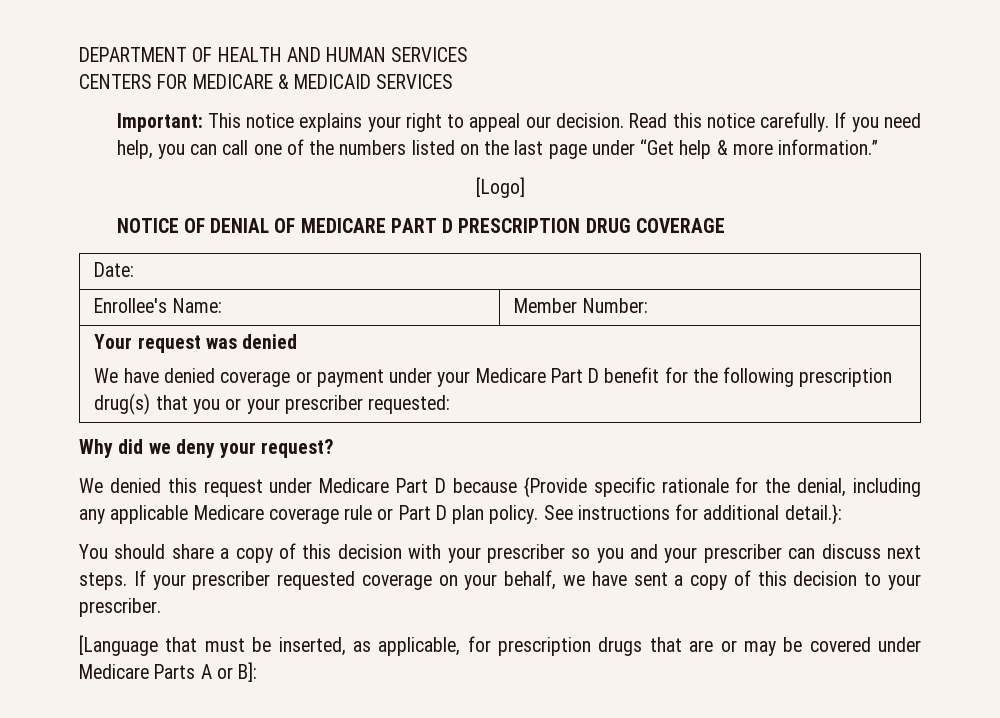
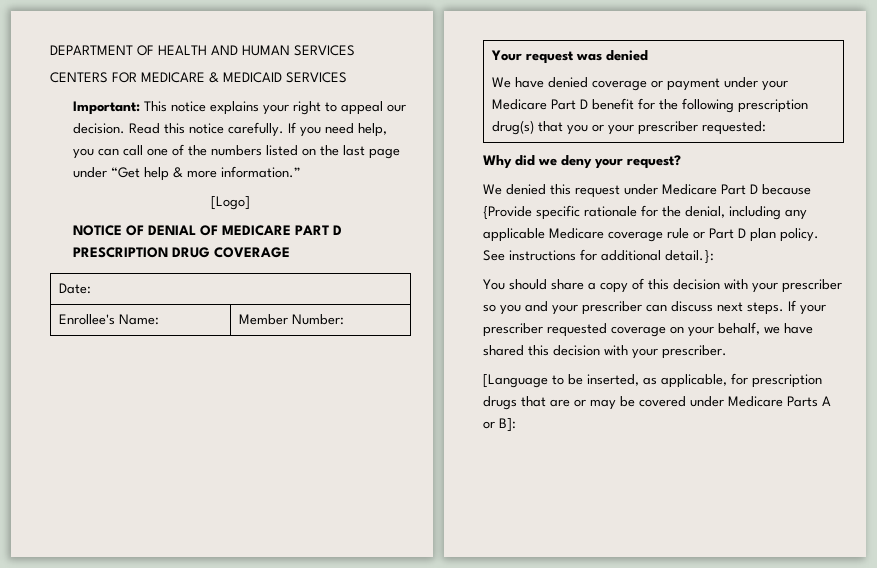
- If your prescriber requested coverage on your behalf, we have sent a copy of this decision to your prescriber.
+ If your prescriber requested coverage on your behalf, we have shared this decision with your prescriber.
- [Language that must be inserted, as applicable, for prescription drugs that are or may be covered under Medicare Parts A or B]:
+ [Language to be inserted, as applicable, for prescription drugs that are or may be covered under Medicare Parts A or B]:

